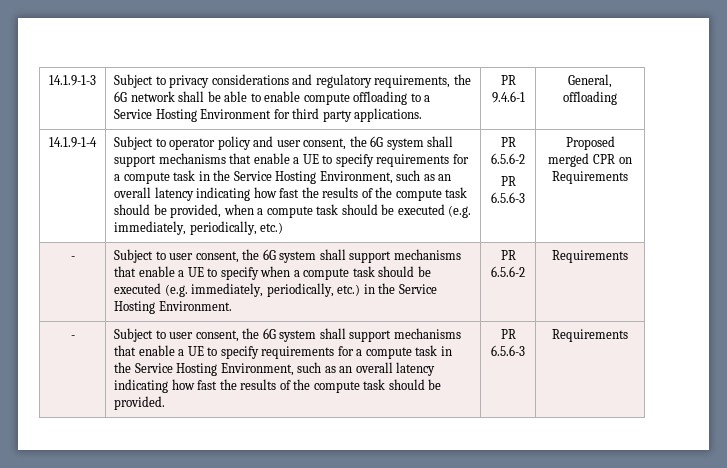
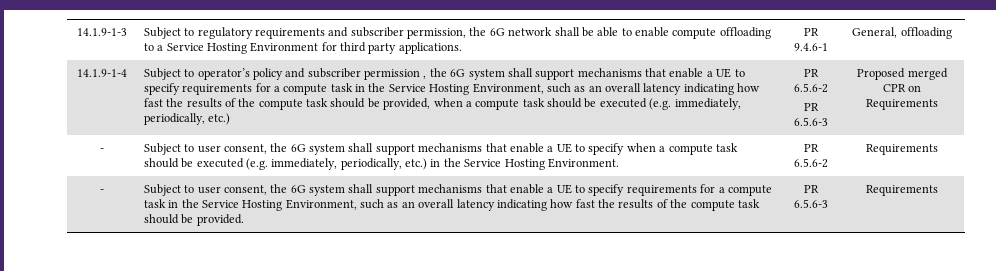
- 14.1.9-1-3 | Subject to privacy considerations and regulatory requirements, the 6G network shall be able to enable compute offloading to a Service Hosting Environment for third party applications. | PR 9.4.6-1 | General, offloading
+ 14.1.9-1-3 | Subject to regulatory requirements and subscriber permission, the 6G network shall be able to enable compute offloading to a Service Hosting Environment for third party applications. | PR 9.4.6-1 | General, offloading
- Subject to operator policy and user consent, the 6G system shall support mechanisms that enable a UE to specify requirements for a compute task in the Service Hosting Environment, such as an overall latency indicating how fast the results of the compute task should be provided, when a compute task should be executed (e.g. immediately, periodically, etc.)
+ Subject to operator’s policy and subscriber permission , the 6G system shall support mechanisms that enable a UE to specify requirements for a compute task in the Service Hosting Environment, such as an overall latency indicating how fast the results of the compute task should be provided, when a compute task should be executed (e.g. immediately, periodically, etc.)

